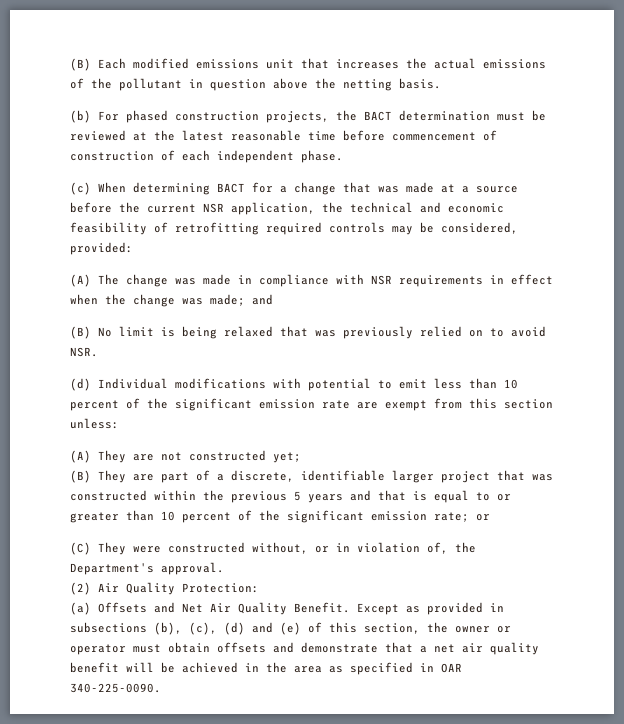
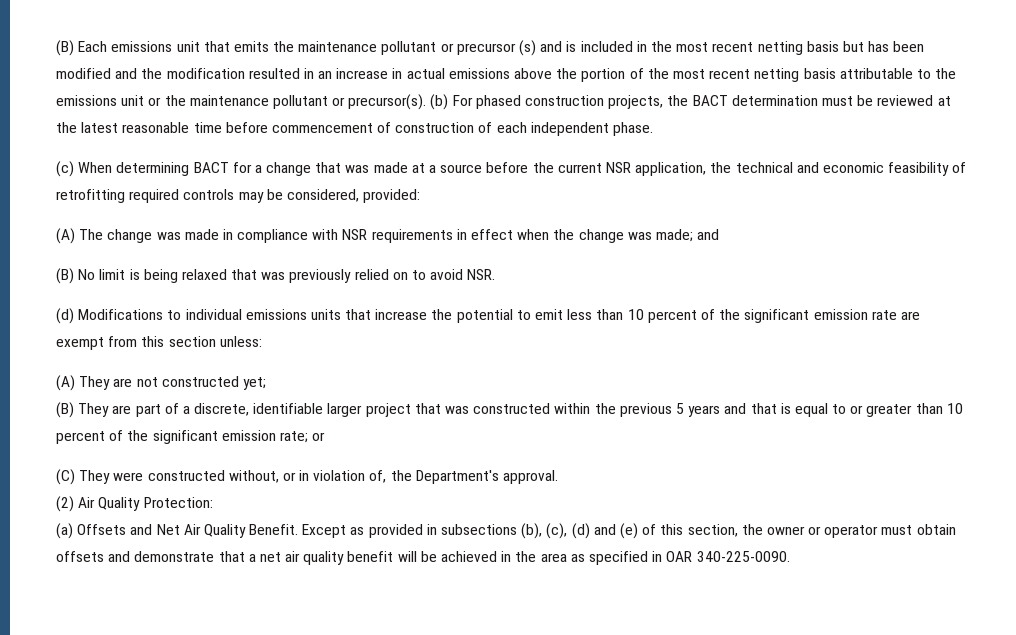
- (B) Each modified emissions unit that increases the actual emissions of the pollutant in question above the netting basis.
- (b) For phased construction projects, the BACT determination must be reviewed at the latest reasonable time before commencement of construction of each independent phase.
+ (B) Each emissions unit that emits the maintenance pollutant or precursor (s) and is included in the most recent netting basis but has been modified and the modification resulted in an increase in actual emissions above the portion of the most recent netting basis attributable to the emissions unit or the maintenance pollutant or precursor(s). (b) For phased construction projects, the BACT determination must be reviewed at the latest reasonable time before commencement of construction of each independent phase.
- (d) Individual modifications with potential to emit less than 10 percent of the significant emission rate are exempt from this section unless:
+ (d) Modifications to individual emissions units that increase the potential to emit less than 10 percent of the significant emission rate are exempt from this section unless:

